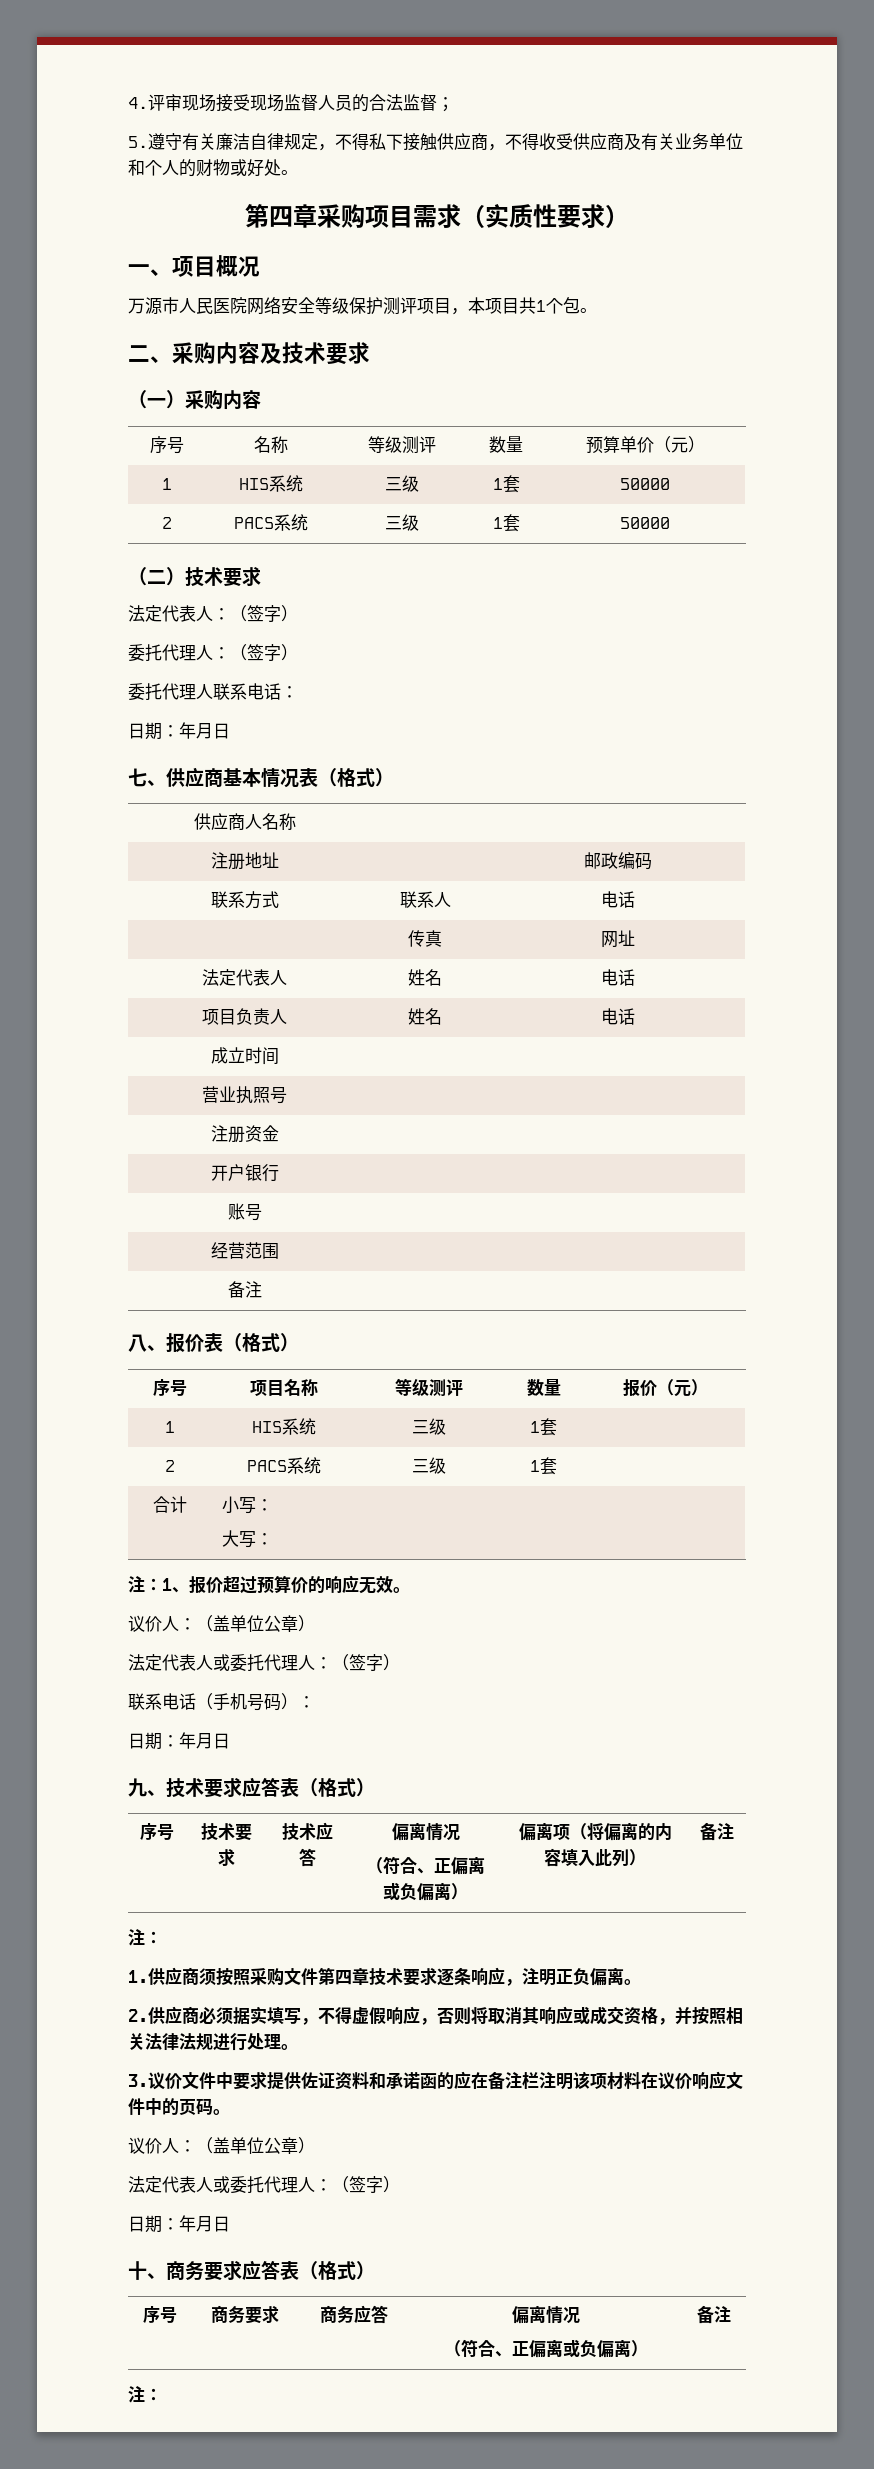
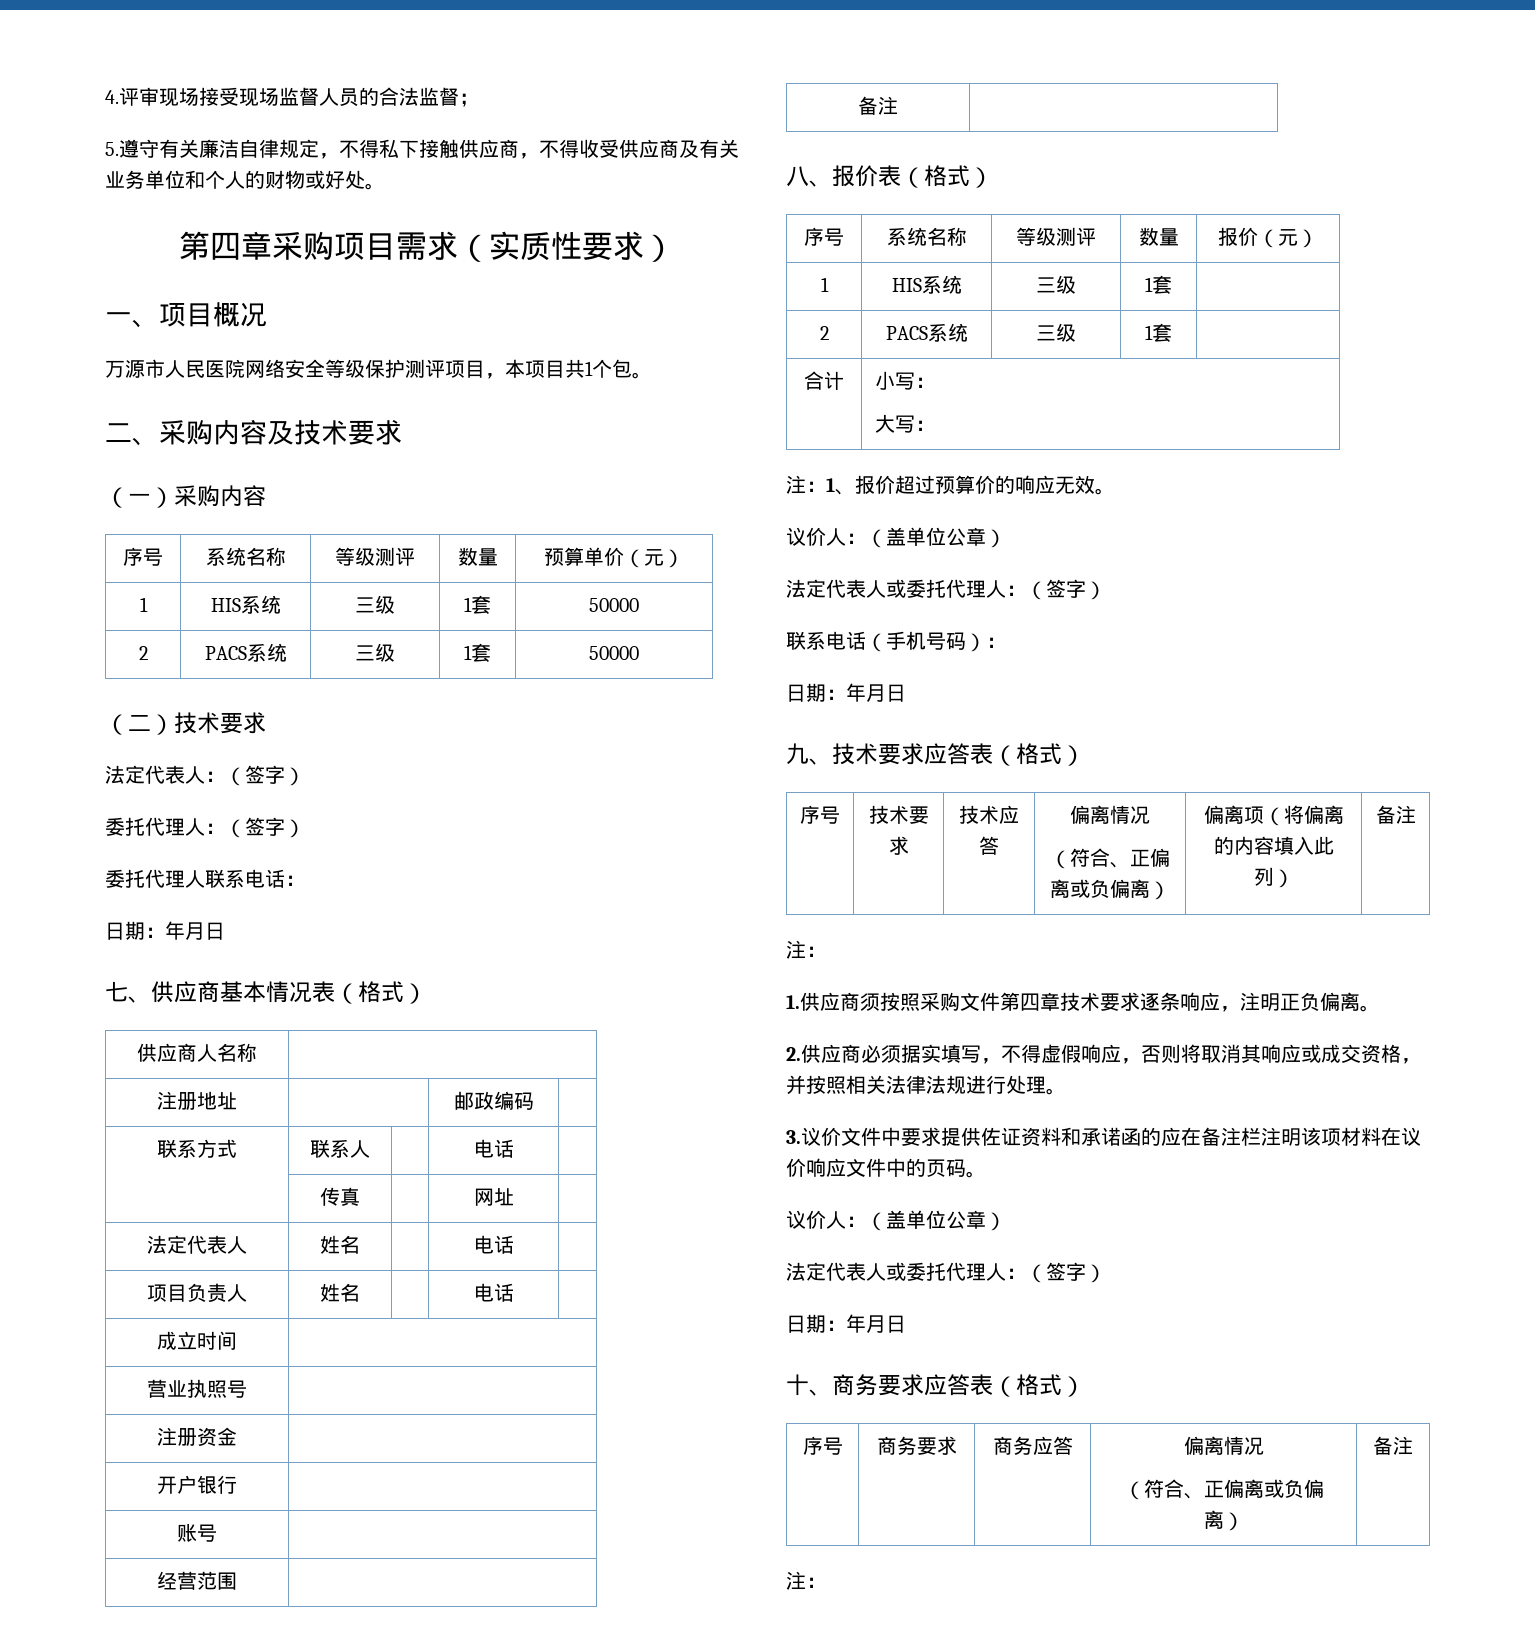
- 序号 | 名称 | 等级测评 | 数量 | 预算单价（元）
+ 序号 | 系统名称 | 等级测评 | 数量 | 预算单价（元）
- 序号 | 项目名称 | 等级测评 | 数量 | 报价（元）
+ 序号 | 系统名称 | 等级测评 | 数量 | 报价（元）

